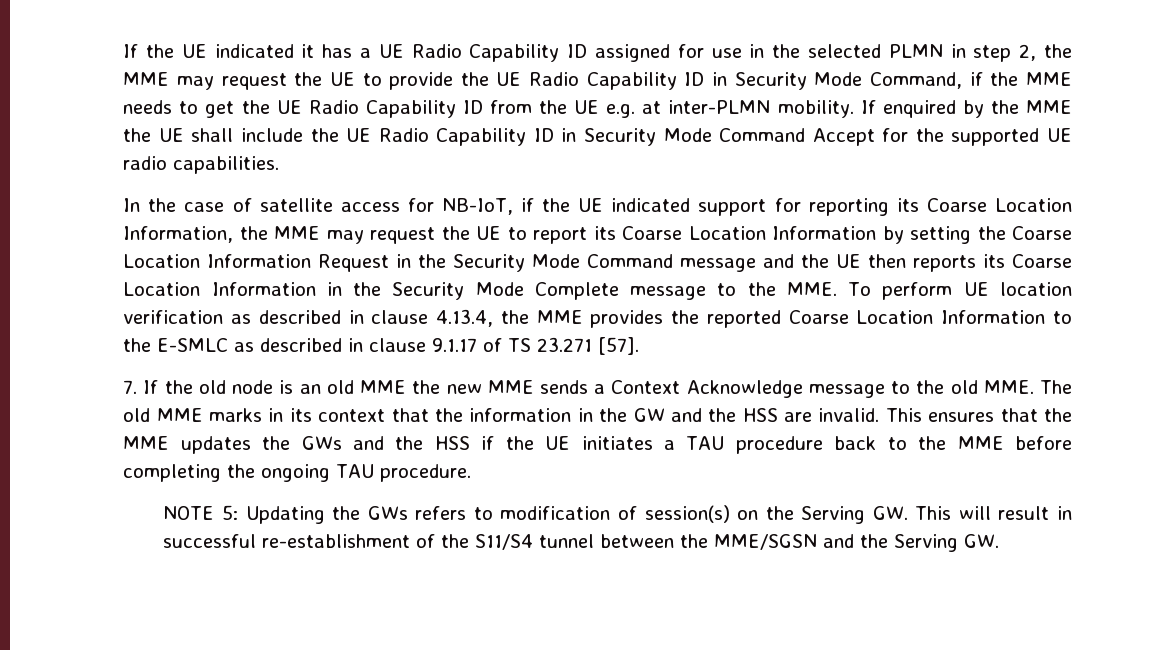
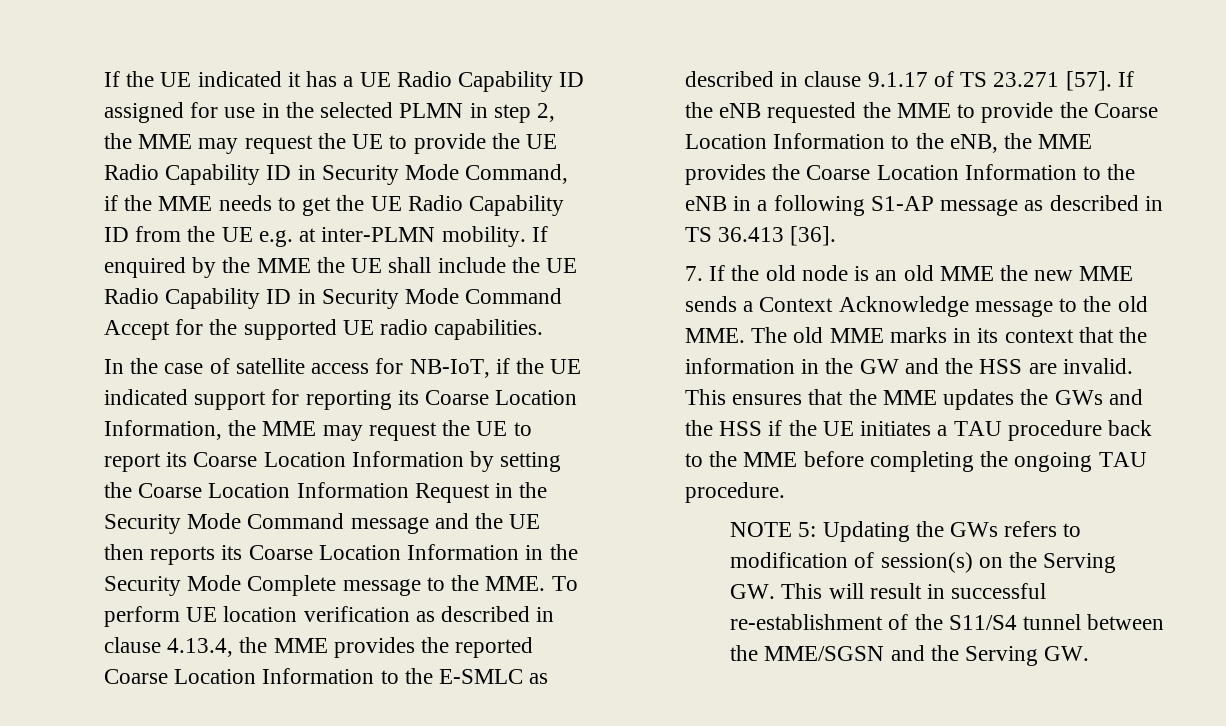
+ If the eNB requested the MME to provide the Coarse Location Information to the eNB, the MME provides the Coarse Location Information to the eNB in a following S1-AP message as described in TS 36.413 [36].

